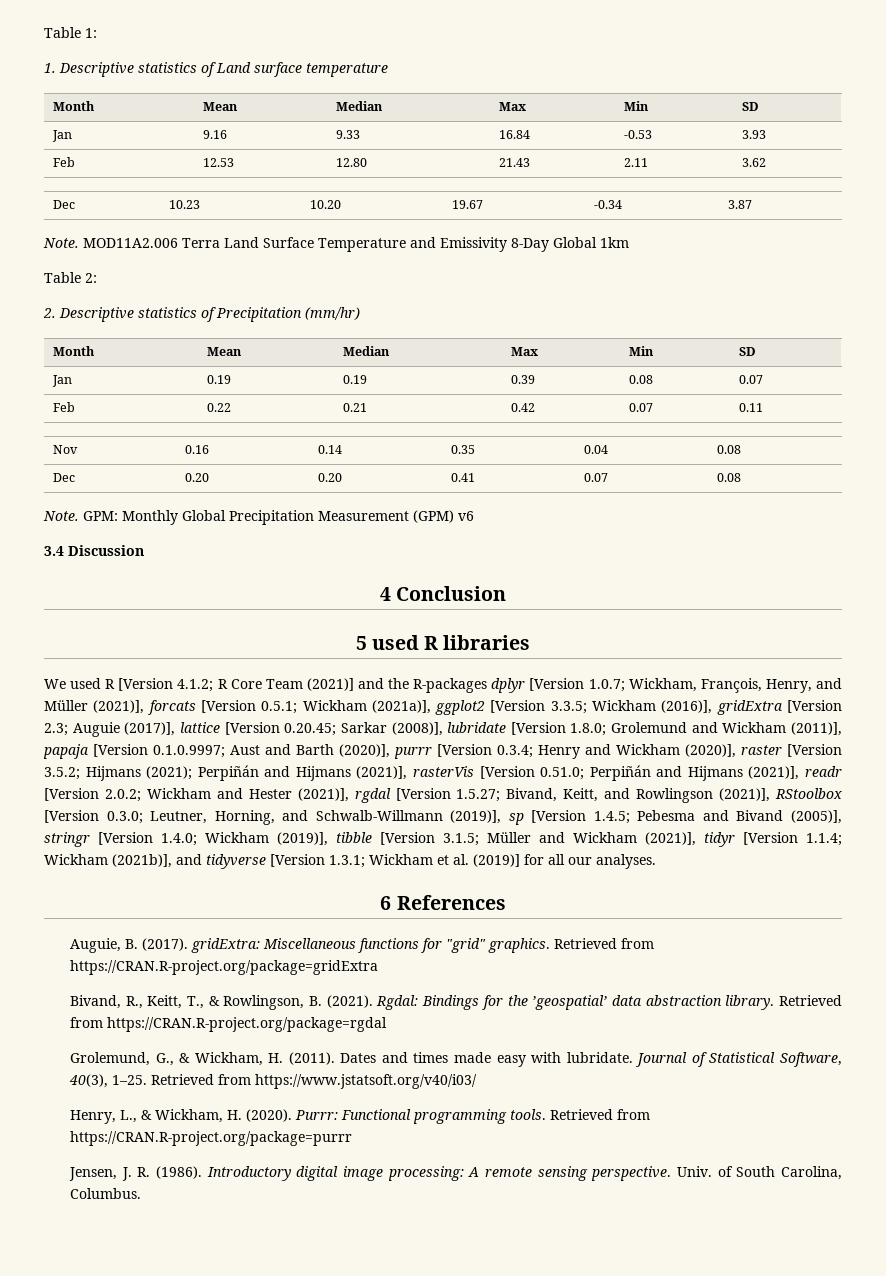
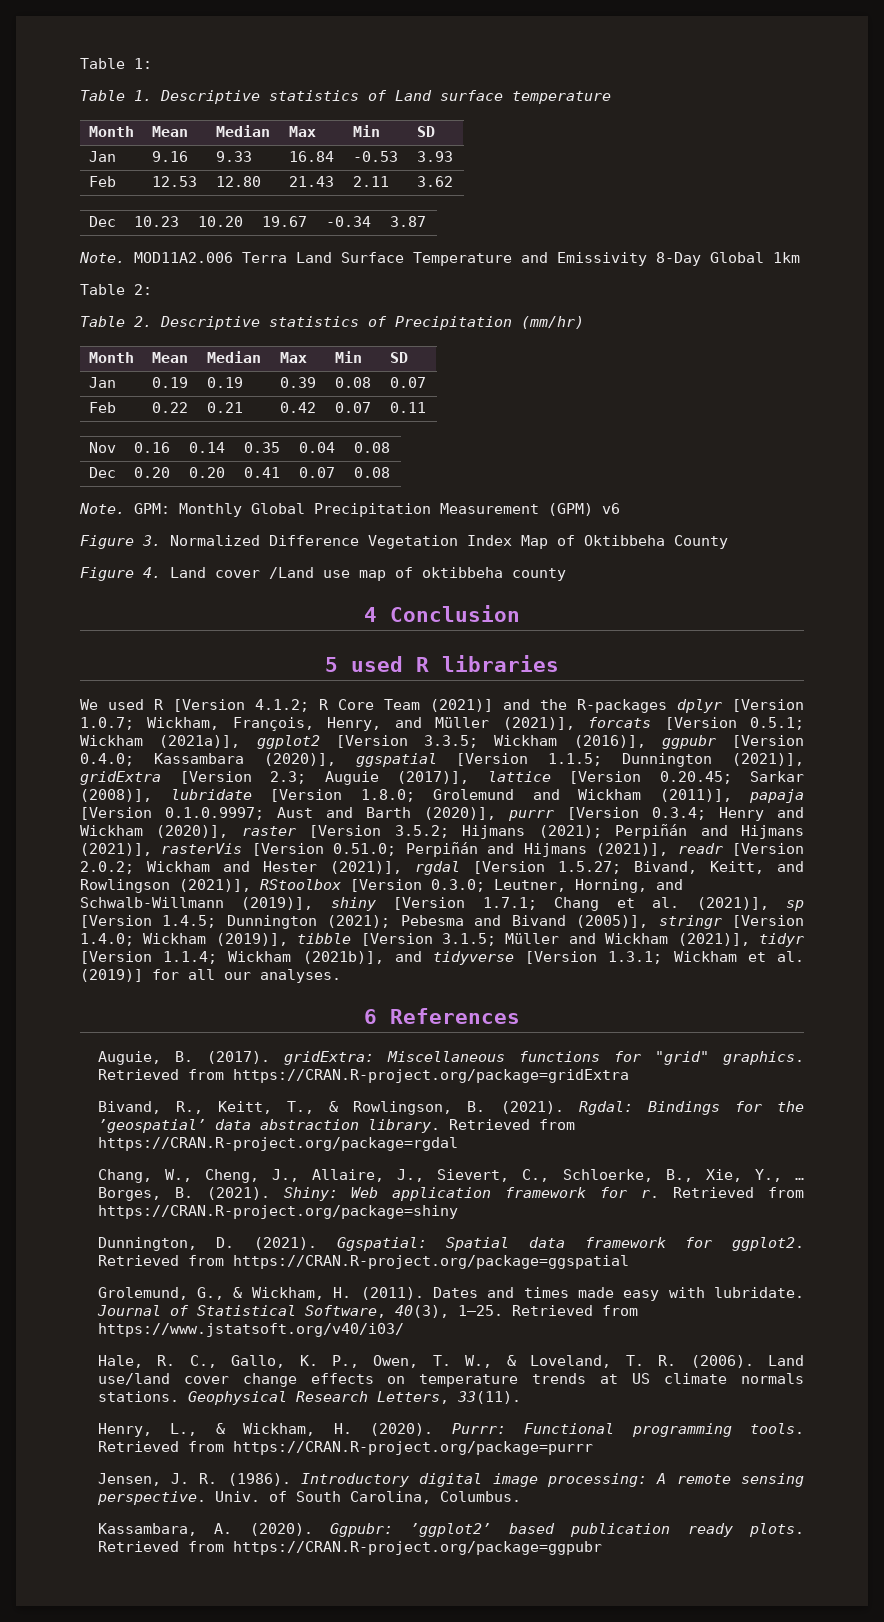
- 1. Descriptive statistics of Land surface temperature
+ Table 1. Descriptive statistics of Land surface temperature
- 2. Descriptive statistics of Precipitation (mm/hr)
+ Table 2. Descriptive statistics of Precipitation (mm/hr)
- 3.4 Discussion
+ Figure 3. Normalized Difference Vegetation Index Map of Oktibbeha County
+ Figure 4. Land cover /Land use map of oktibbeha county
- Wickham (2016)], gridExtra [Version 2.3;
+ Wickham (2016)], ggpubr [Version 0.4.0; Kassambara (2020)], ggspatial [Version 1.1.5; Dunnington (2021)], gridExtra [Version 2.3;
- Leutner, Horning, and Schwalb-Willmann (2019)], sp [Version 1.4.5;
+ Leutner, Horning, and Schwalb-Willmann (2019)], shiny [Version 1.7.1; Chang et al. (2021)], sp [Version 1.4.5;
+ Dunnington (2021);
+ Chang, W., Cheng, J., Allaire, J., Sievert, C., Schloerke, B., Xie, Y., … Borges, B. (2021). Shiny: Web application framework for r. Retrieved from https://CRAN.R-project.org/package=shiny
+ Dunnington, D. (2021). Ggspatial: Spatial data framework for ggplot2. Retrieved from https://CRAN.R-project.org/package=ggspatial
+ Hale, R. C., Gallo, K. P., Owen, T. W., & Loveland, T. R. (2006). Land use/land cover change effects on temperature trends at US climate normals stations. Geophysical Research Letters, 33(11).
+ Kassambara, A. (2020). Ggpubr: ’ggplot2’ based publication ready plots. Retrieved from https://CRAN.R-project.org/package=ggpubr

